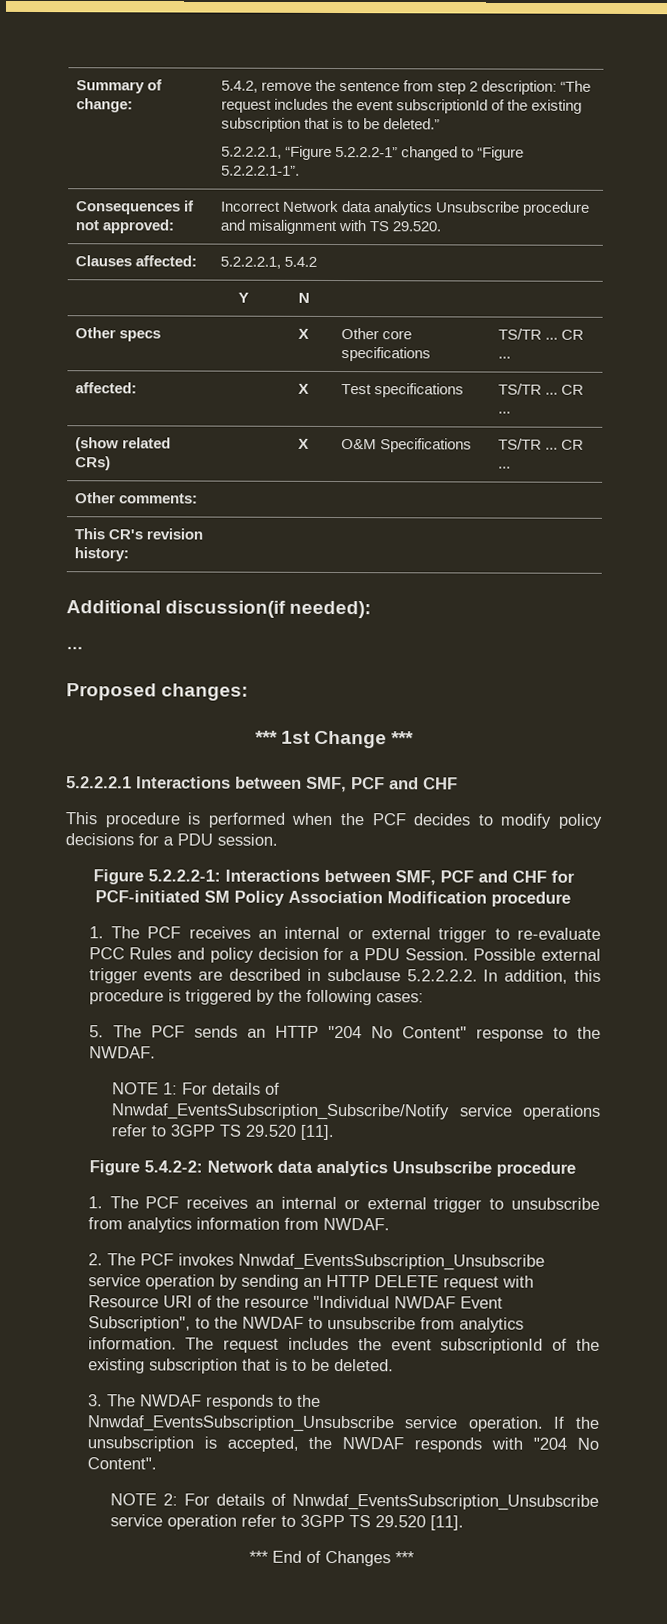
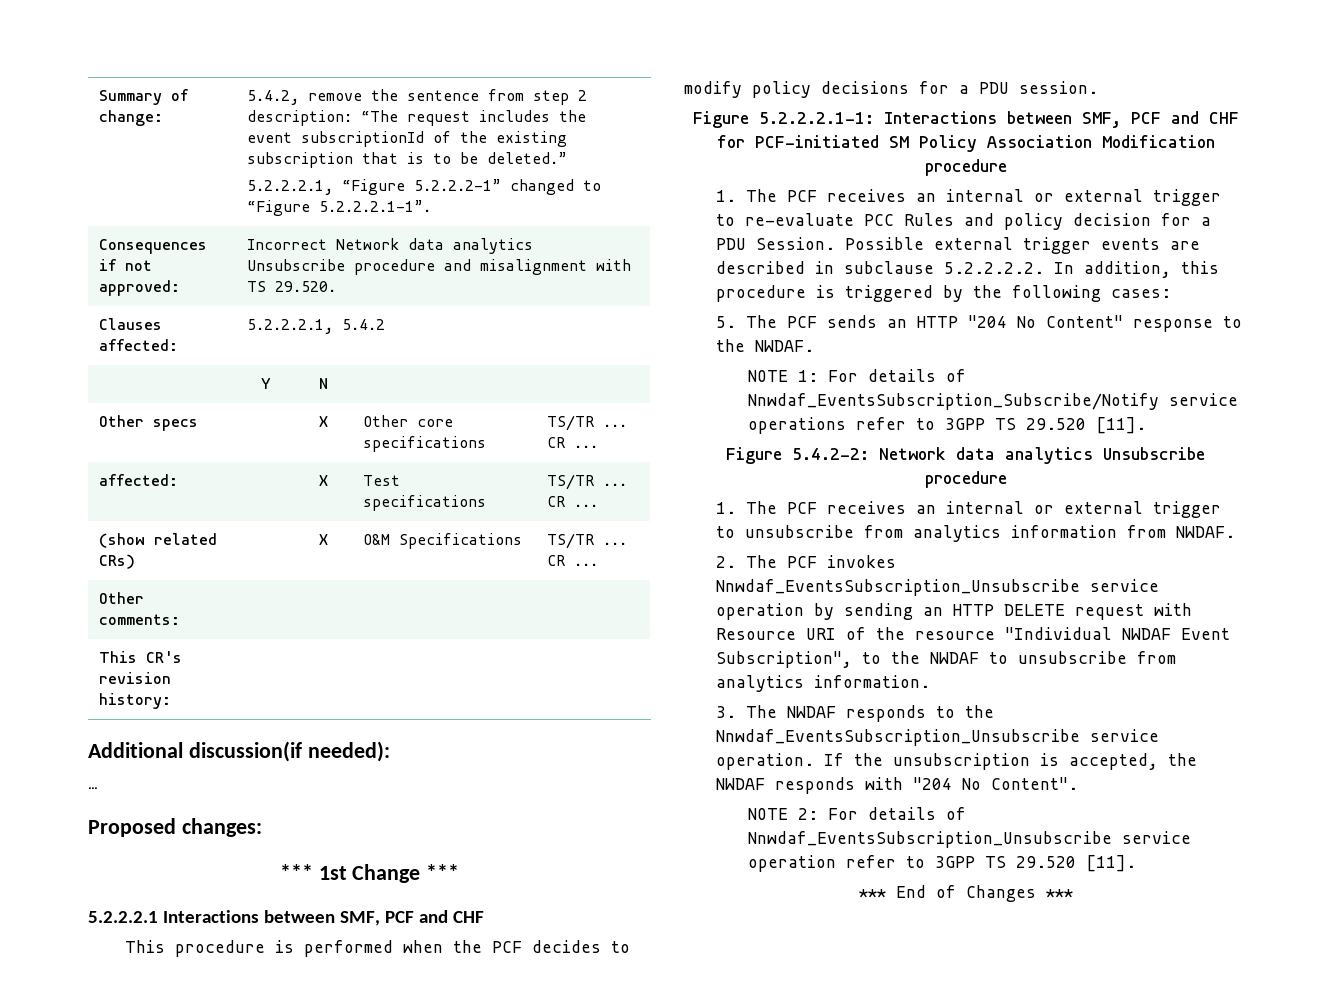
- Figure 5.2.2.2-1: Interactions between SMF, PCF and CHF for PCF-initiated SM Policy Association Modification procedure
+ Figure 5.2.2.2.1-1: Interactions between SMF, PCF and CHF for PCF-initiated SM Policy Association Modification procedure
- The request includes the event subscriptionId of the existing subscription that is to be deleted.

